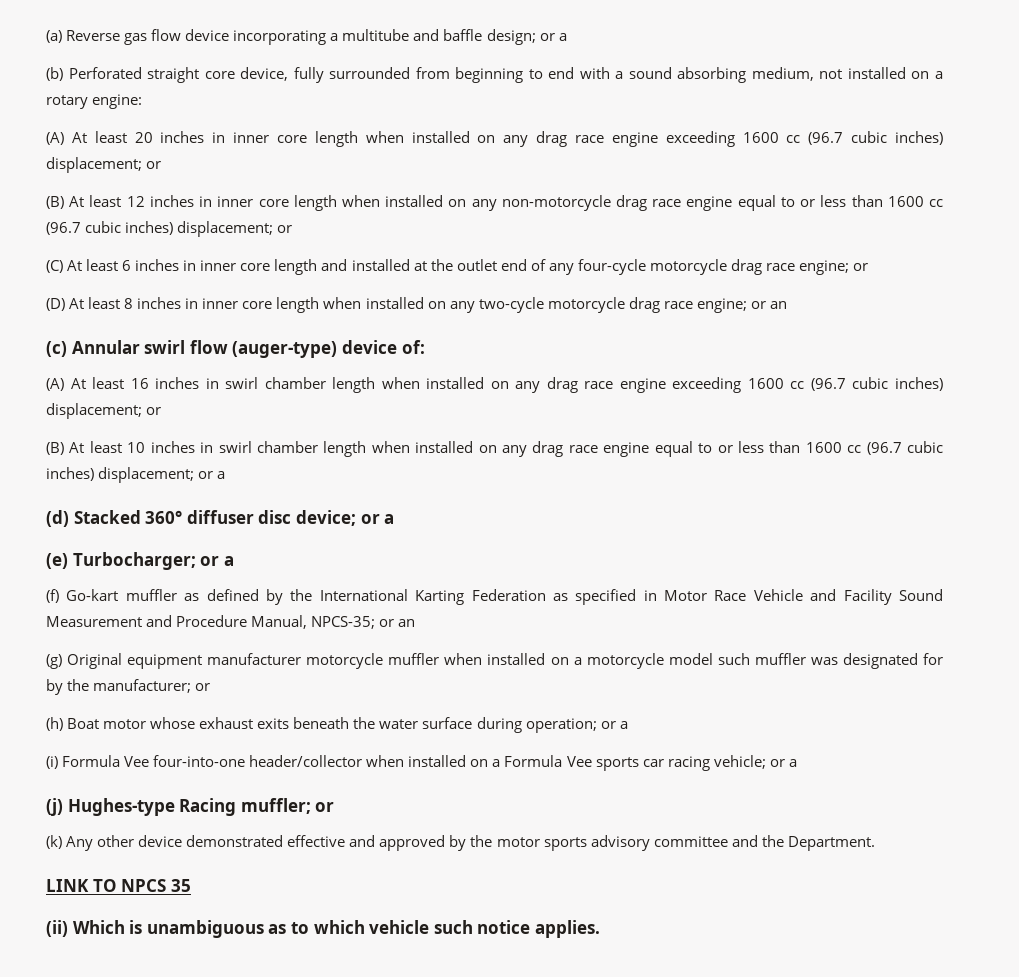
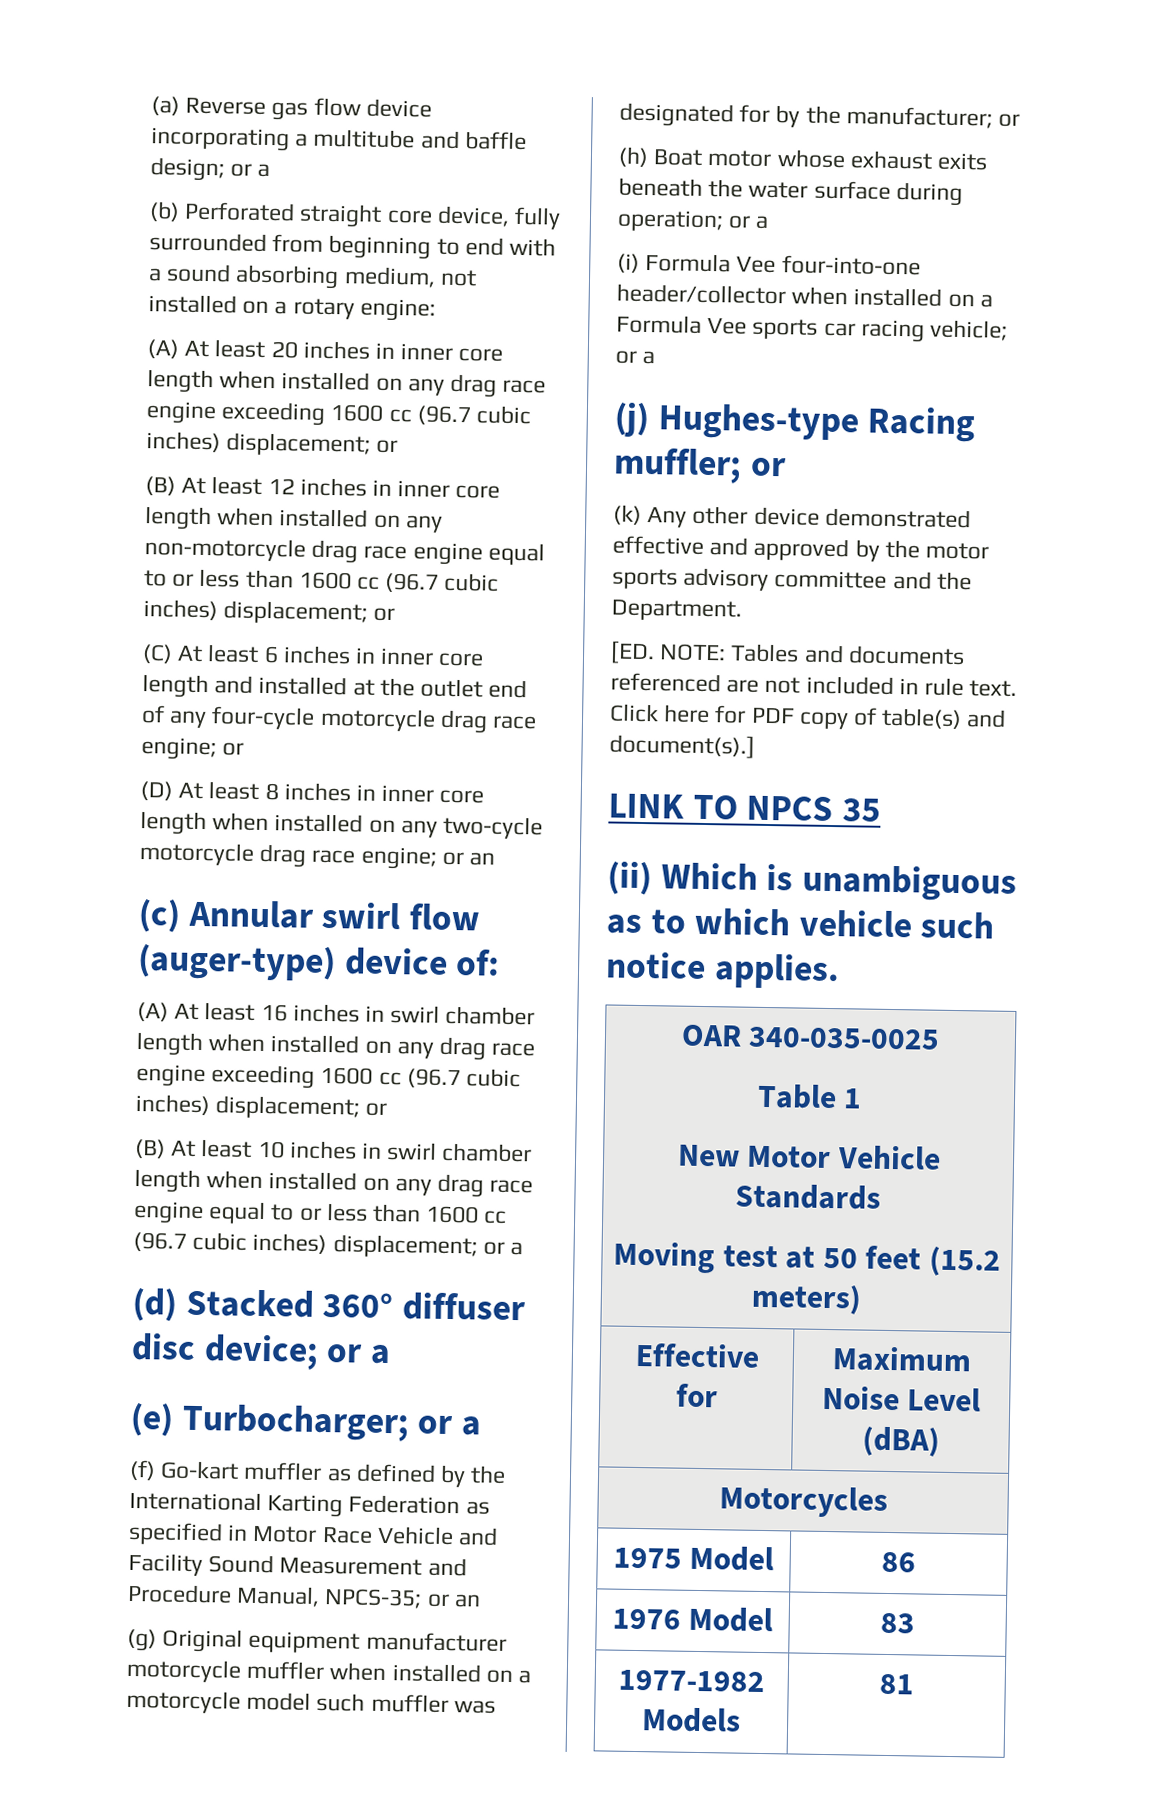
+ [ED. NOTE: Tables and documents referenced are not included in rule text. Click here for PDF copy of table(s) and document(s).]
+ OAR 340-035-0025
+ Table 1
+ New Motor Vehicle Standards
+ Moving test at 50 feet (15.2 meters)
+ Effective for | Maximum Noise Level (dBA)
+ Motorcycles
+ 1975 Model | 86
+ 1976 Model | 83
+ 1977-1982 Models | 81

